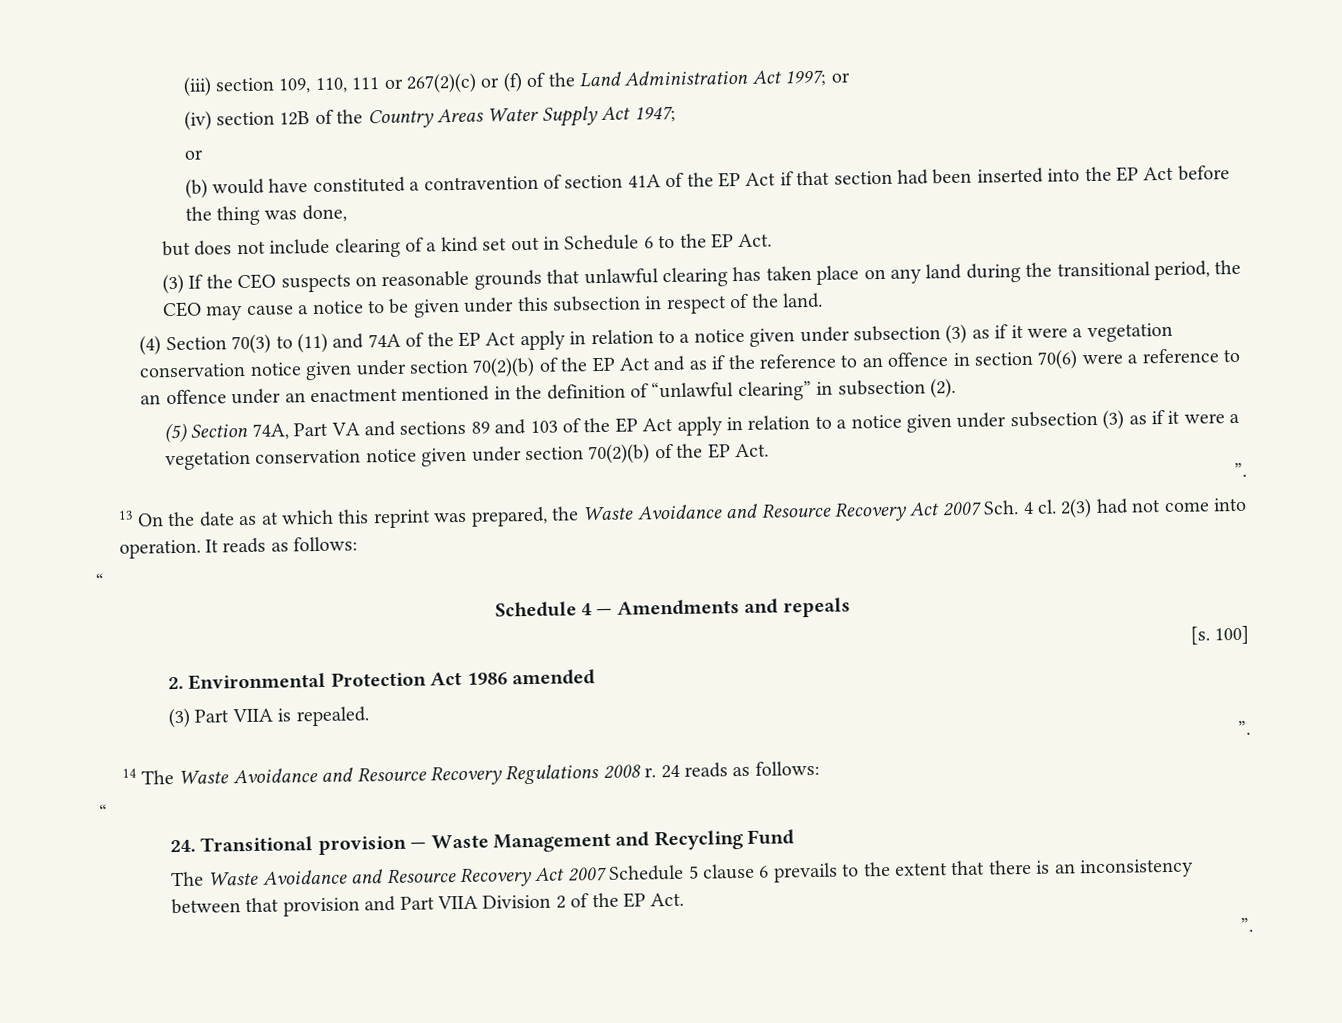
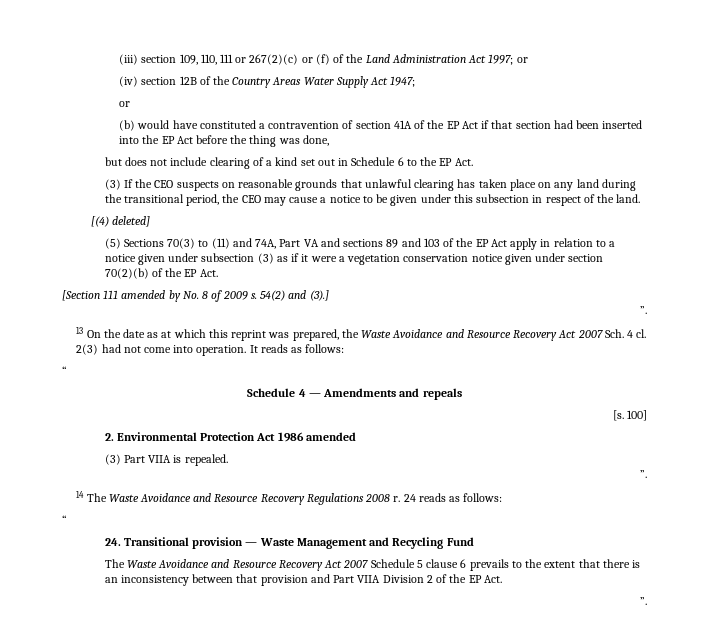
- (4) Section 70(3) to (11) and 74A of the EP Act apply in relation to a notice given under subsection (3) as if it were a vegetation conservation notice given under section 70(2)(b) of the EP Act and as if the reference to an offence in section 70(6) were a reference to an offence under an enactment mentioned in the definition of “unlawful clearing” in subsection (2).
- (5) Section 74A, Part VA and sections 89 and 103 of the EP Act apply in relation to a notice given under subsection (3) as if it were a vegetation conservation notice given under section 70(2)(b) of the EP Act.
+ [(4) deleted]
+ (5) Sections 70(3) to (11) and 74A, Part VA and sections 89 and 103 of the EP Act apply in relation to a notice given under subsection (3) as if it were a vegetation conservation notice given under section 70(2)(b) of the EP Act.
+ [Section 111 amended by No. 8 of 2009 s. 54(2) and (3).]

